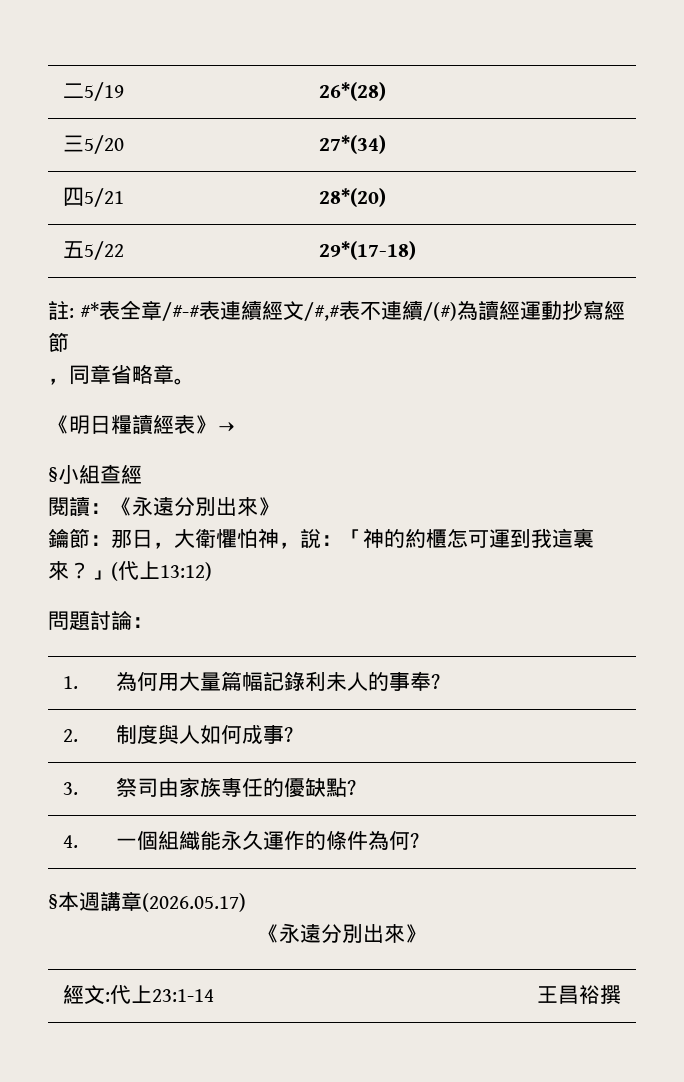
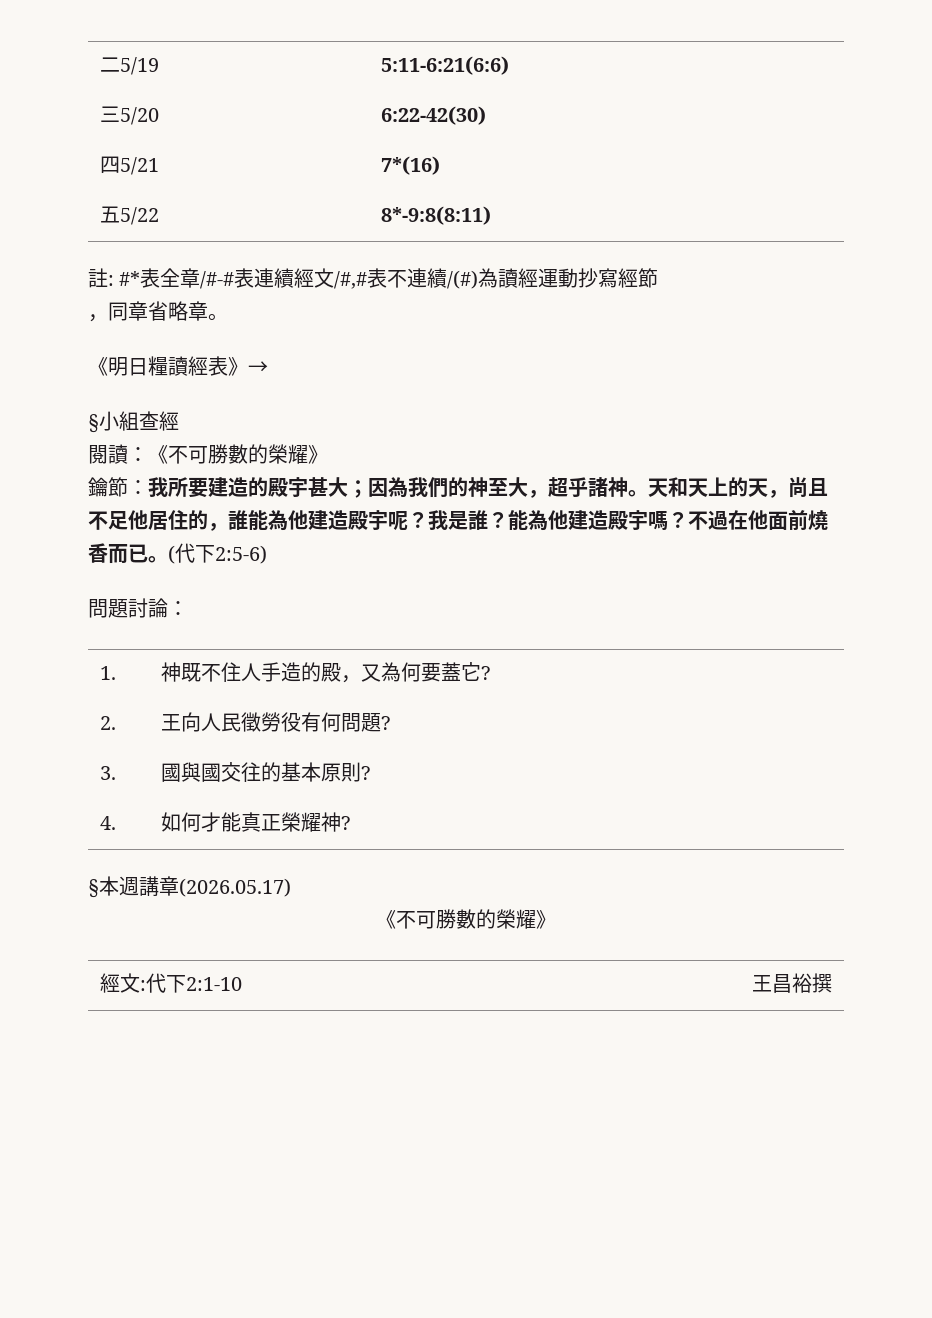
- 二5/19 | 26*(28)
+ 二5/19 | 5:11-6:21(6:6)
- 三5/20 | 27*(34)
+ 三5/20 | 6:22-42(30)
- 四5/21 | 28*(20)
+ 四5/21 | 7*(16)
- 五5/22 | 29*(17-18)
+ 五5/22 | 8*-9:8(8:11)
- 閱讀：《永遠分別出來》
+ 閱讀：《不可勝數的榮耀》
- 鑰節：那日，大衛懼怕神，說：「神的約櫃怎可運到我這裏來？」(代上13:12)
+ 鑰節：我所要建造的殿宇甚大；因為我們的神至大，超乎諸神。天和天上的天，尚且不足他居住的，誰能為他建造殿宇呢？我是誰？能為他建造殿宇嗎？不過在他面前燒香而已。(代下2:5-6)
  問題討論：
- 1. | 為何用大量篇幅記錄利未人的事奉?
- 2. | 制度與人如何成事?
- 3. | 祭司由家族專任的優缺點?
- 4. | 一個組織能永久運作的條件為何?
+ 1. | 神既不住人手造的殿，又為何要蓋它?
+ 2. | 王向人民徵勞役有何問題?
+ 3. | 國與國交往的基本原則?
+ 4. | 如何才能真正榮耀神?
  §本週講章(2026.05.17)
- 《永遠分別出來》
+ 《不可勝數的榮耀》
- 經文:代上23:1-14 | 王昌裕撰
+ 經文:代下2:1-10 | 王昌裕撰

